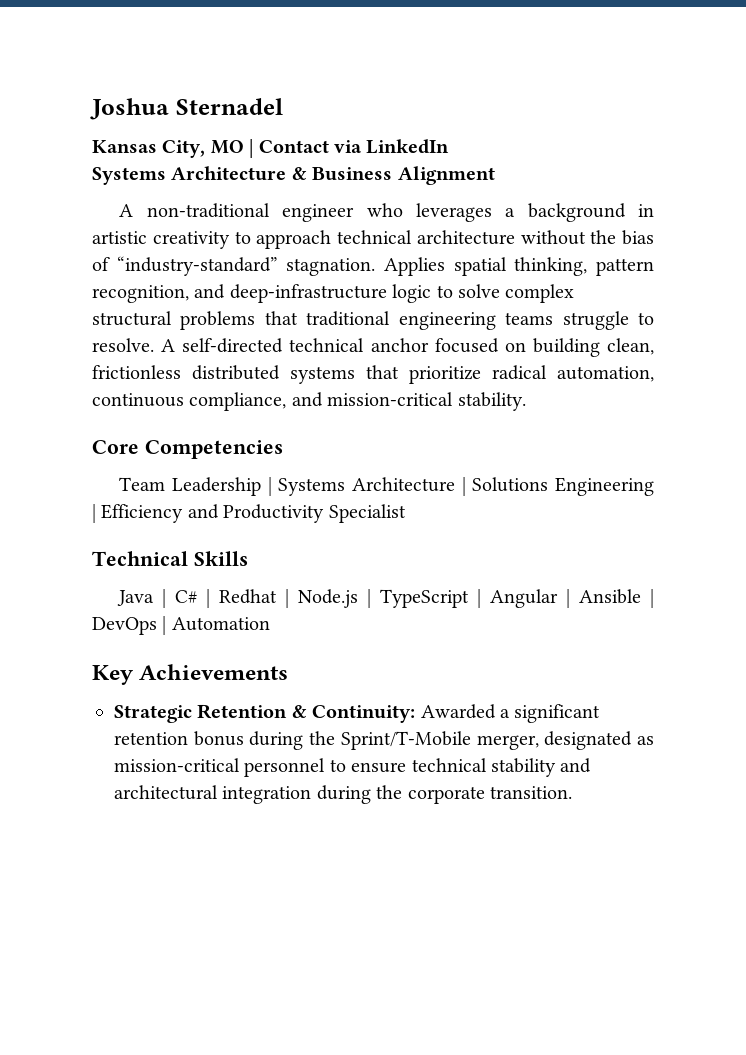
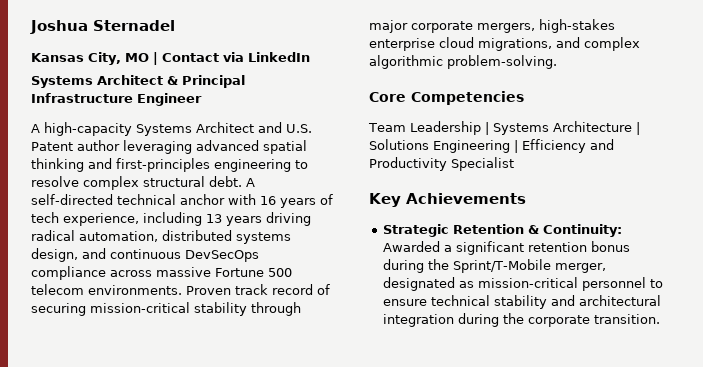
- Systems Architecture & Business Alignment
- A non-traditional engineer who leverages a background in artistic creativity to approach technical architecture without the bias of “industry-standard” stagnation. Applies spatial thinking, pattern recognition, and deep-infrastructure logic to solve complex structural problems that traditional engineering teams struggle to resolve. A self-directed technical anchor focused on building clean, frictionless distributed systems that prioritize radical automation, continuous compliance, and mission-critical stability.
+ Systems Architect & Principal Infrastructure Engineer
+ A high-capacity Systems Architect and U.S. Patent author leveraging advanced spatial thinking and first-principles engineering to resolve complex structural debt. A self-directed technical anchor with 16 years of tech experience, including 13 years driving radical automation, distributed systems design, and continuous DevSecOps compliance across massive Fortune 500 telecom environments. Proven track record of securing mission-critical stability through major corporate mergers, high-stakes enterprise cloud migrations, and complex algorithmic problem-solving.
- Technical Skills
- Java | C# | Redhat | Node.js | TypeScript | Angular | Ansible | DevOps | Automation

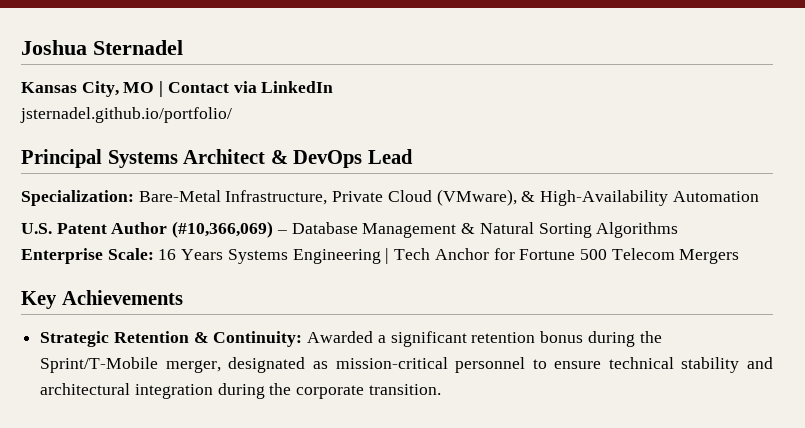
- Systems Architect & Principal Infrastructure Engineer
- A high-capacity Systems Architect and U.S. Patent author leveraging advanced spatial thinking and first-principles engineering to resolve complex structural debt. A self-directed technical anchor with 16 years of tech experience, including 13 years driving radical automation, distributed systems design, and continuous DevSecOps compliance across massive Fortune 500 telecom environments. Proven track record of securing mission-critical stability through major corporate mergers, high-stakes enterprise cloud migrations, and complex algorithmic problem-solving.
- Core Competencies
- Team Leadership | Systems Architecture | Solutions Engineering | Efficiency and Productivity Specialist
+ jsternadel.github.io/portfolio/
+ Principal Systems Architect & DevOps Lead
+ Specialization: Bare-Metal Infrastructure, Private Cloud (VMware), & High-Availability Automation
+ U.S. Patent Author (#10,366,069) – Database Management & Natural Sorting Algorithms
+ Enterprise Scale: 16 Years Systems Engineering | Tech Anchor for Fortune 500 Telecom Mergers

